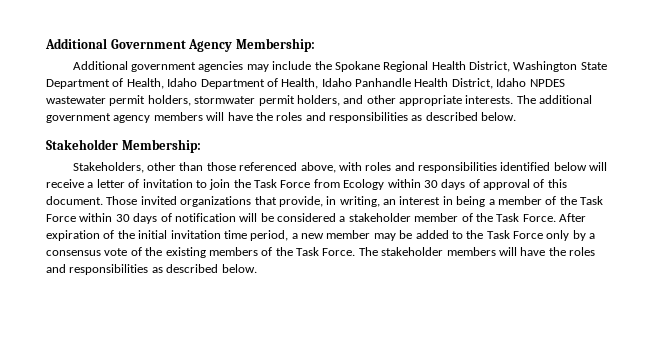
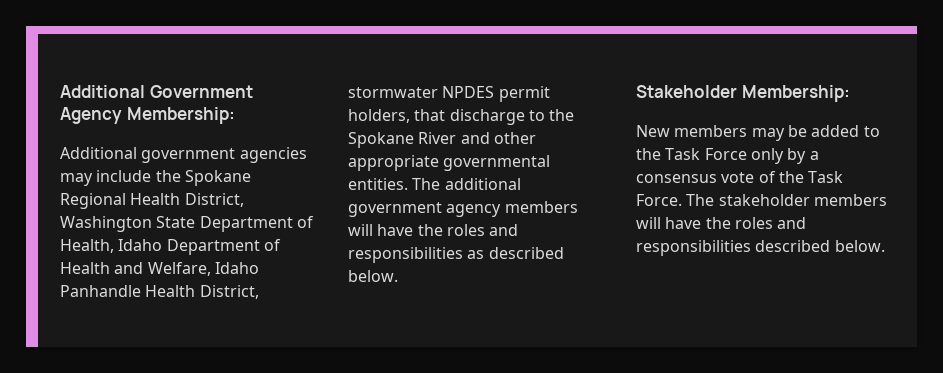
- Additional government agencies may include the Spokane Regional Health District, Washington State Department of Health, Idaho Department of Health, Idaho Panhandle Health District, Idaho NPDES wastewater permit holders, stormwater permit holders, and other appropriate interests.
+ Additional government agencies may include the Spokane Regional Health District, Washington State Department of Health, Idaho Department of Health and Welfare, Idaho Panhandle Health District, stormwater NPDES permit holders, that discharge to the Spokane River and other appropriate governmental entities.
- Stakeholders, other than those referenced above, with roles and responsibilities identified below will receive a letter of invitation to join the Task Force from Ecology within 30 days of approval of this document. Those invited organizations that provide, in writing, an interest in being a member of the Task Force within 30 days of notification will be considered a stakeholder member of the Task Force. After expiration of the initial invitation time period, a new member may be added to the Task Force only by a consensus vote of the existing members of the Task Force.
+ New members may be added to the Task Force only by a consensus vote of the Task Force.
- The stakeholder members will have the roles and responsibilities as described below.
+ The stakeholder members will have the roles and responsibilities described below.

